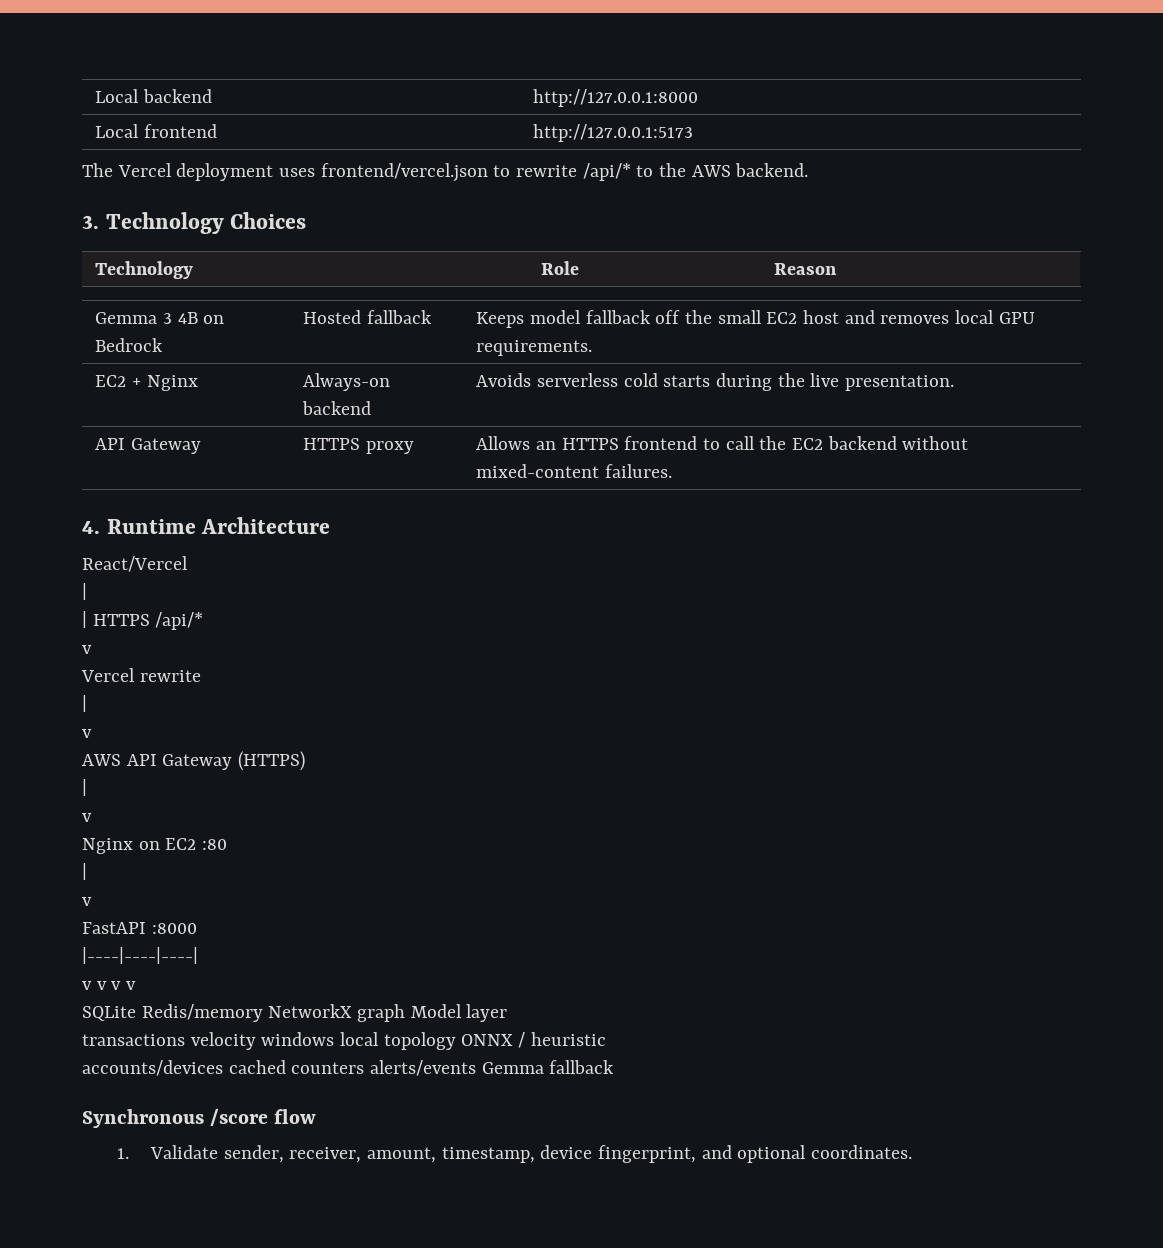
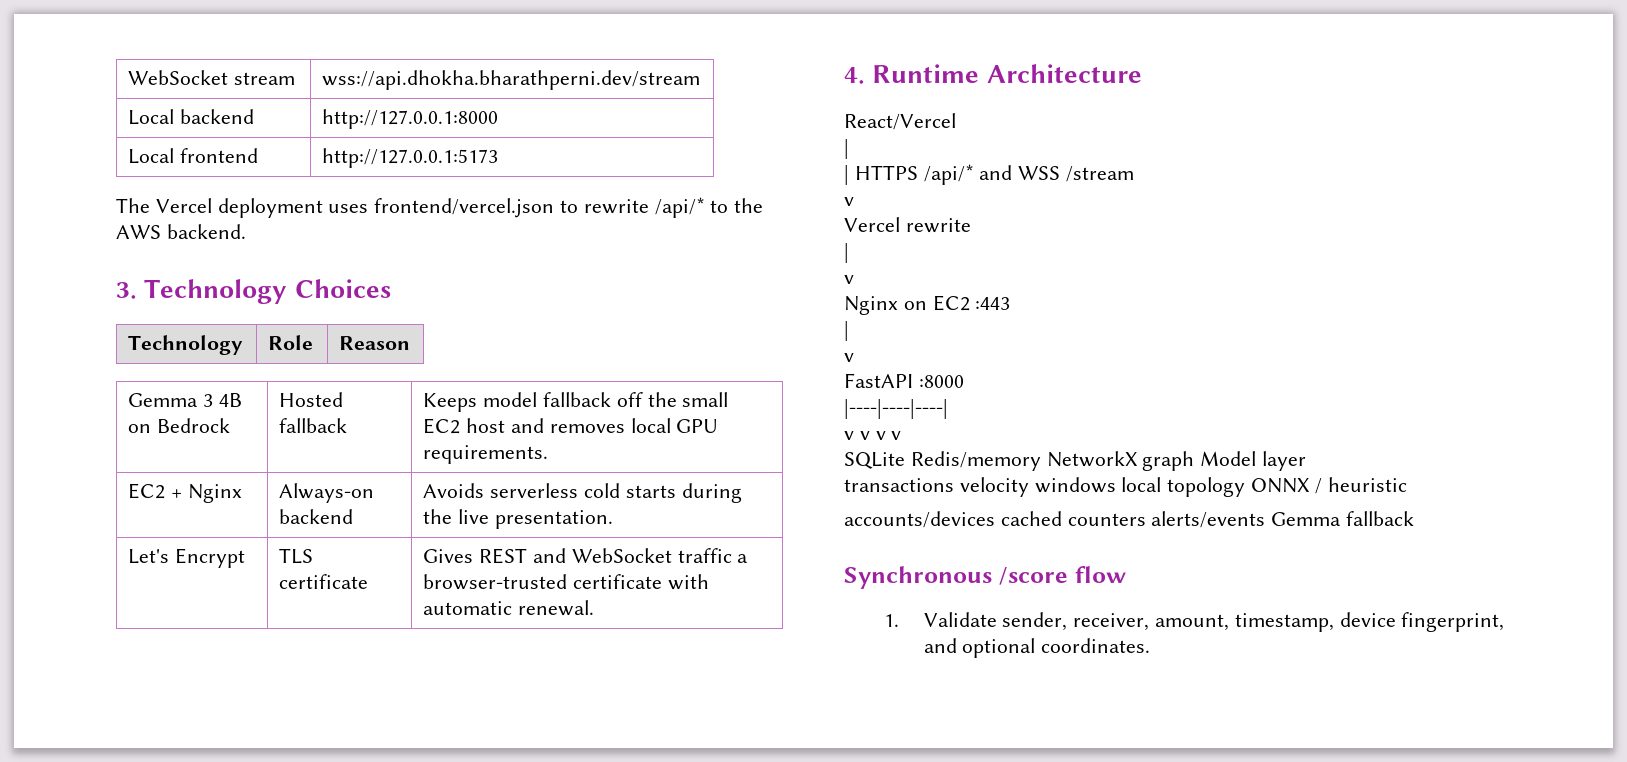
+ WebSocket stream | wss://api.dhokha.bharathperni.dev/stream
- API Gateway | HTTPS proxy | Allows an HTTPS frontend to call the EC2 backend without mixed-content failures.
+ Let's Encrypt | TLS certificate | Gives REST and WebSocket traffic a browser-trusted certificate with automatic renewal.
- | HTTPS /api/*
+ | HTTPS /api/* and WSS /stream
- AWS API Gateway (HTTPS)
- |
- v
- Nginx on EC2 :80
+ Nginx on EC2 :443

